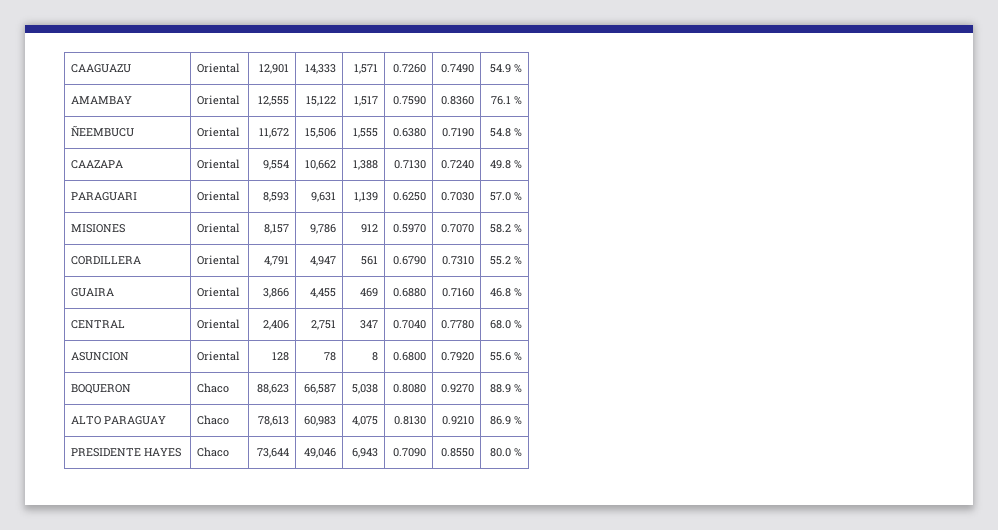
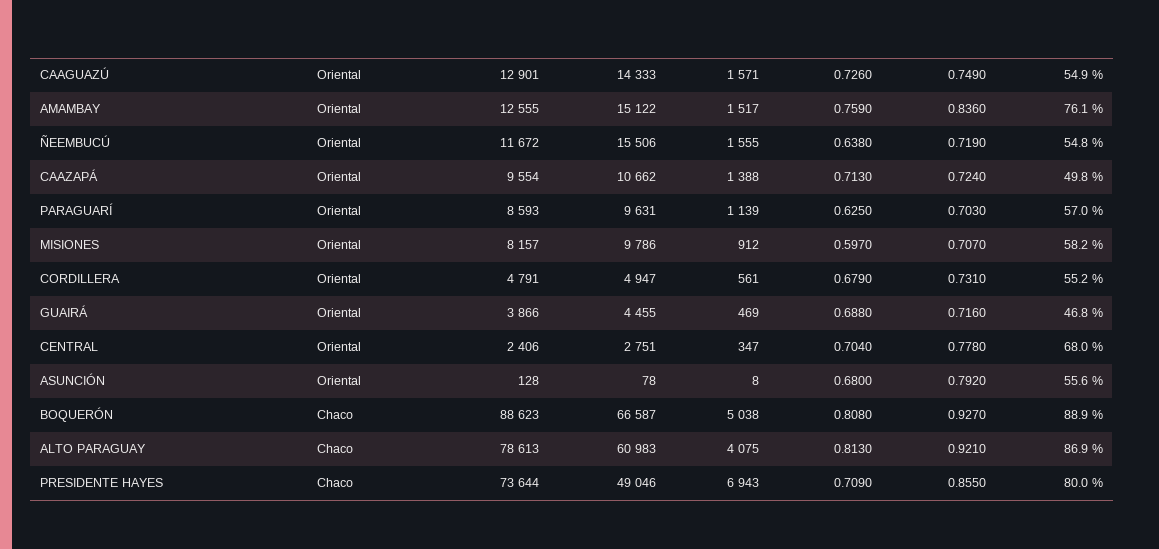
- CAAGUAZU | Oriental | 12,901 | 14,333 | 1,571 | 0.7260 | 0.7490 | 54.9 %
+ CAAGUAZÚ | Oriental | 12 901 | 14 333 | 1 571 | 0.7260 | 0.7490 | 54.9 %
- AMAMBAY | Oriental | 12,555 | 15,122 | 1,517 | 0.7590 | 0.8360 | 76.1 %
+ AMAMBAY | Oriental | 12 555 | 15 122 | 1 517 | 0.7590 | 0.8360 | 76.1 %
- ÑEEMBUCU | Oriental | 11,672 | 15,506 | 1,555 | 0.6380 | 0.7190 | 54.8 %
+ ÑEEMBUCÚ | Oriental | 11 672 | 15 506 | 1 555 | 0.6380 | 0.7190 | 54.8 %
- CAAZAPA | Oriental | 9,554 | 10,662 | 1,388 | 0.7130 | 0.7240 | 49.8 %
+ CAAZAPÁ | Oriental | 9 554 | 10 662 | 1 388 | 0.7130 | 0.7240 | 49.8 %
- PARAGUARI | Oriental | 8,593 | 9,631 | 1,139 | 0.6250 | 0.7030 | 57.0 %
+ PARAGUARÍ | Oriental | 8 593 | 9 631 | 1 139 | 0.6250 | 0.7030 | 57.0 %
- MISIONES | Oriental | 8,157 | 9,786 | 912 | 0.5970 | 0.7070 | 58.2 %
+ MISIONES | Oriental | 8 157 | 9 786 | 912 | 0.5970 | 0.7070 | 58.2 %
- CORDILLERA | Oriental | 4,791 | 4,947 | 561 | 0.6790 | 0.7310 | 55.2 %
+ CORDILLERA | Oriental | 4 791 | 4 947 | 561 | 0.6790 | 0.7310 | 55.2 %
- GUAIRA | Oriental | 3,866 | 4,455 | 469 | 0.6880 | 0.7160 | 46.8 %
+ GUAIRÁ | Oriental | 3 866 | 4 455 | 469 | 0.6880 | 0.7160 | 46.8 %
- CENTRAL | Oriental | 2,406 | 2,751 | 347 | 0.7040 | 0.7780 | 68.0 %
+ CENTRAL | Oriental | 2 406 | 2 751 | 347 | 0.7040 | 0.7780 | 68.0 %
- ASUNCION | Oriental | 128 | 78 | 8 | 0.6800 | 0.7920 | 55.6 %
+ ASUNCIÓN | Oriental | 128 | 78 | 8 | 0.6800 | 0.7920 | 55.6 %
- BOQUERON | Chaco | 88,623 | 66,587 | 5,038 | 0.8080 | 0.9270 | 88.9 %
+ BOQUERÓN | Chaco | 88 623 | 66 587 | 5 038 | 0.8080 | 0.9270 | 88.9 %
- ALTO PARAGUAY | Chaco | 78,613 | 60,983 | 4,075 | 0.8130 | 0.9210 | 86.9 %
+ ALTO PARAGUAY | Chaco | 78 613 | 60 983 | 4 075 | 0.8130 | 0.9210 | 86.9 %
- PRESIDENTE HAYES | Chaco | 73,644 | 49,046 | 6,943 | 0.7090 | 0.8550 | 80.0 %
+ PRESIDENTE HAYES | Chaco | 73 644 | 49 046 | 6 943 | 0.7090 | 0.8550 | 80.0 %

